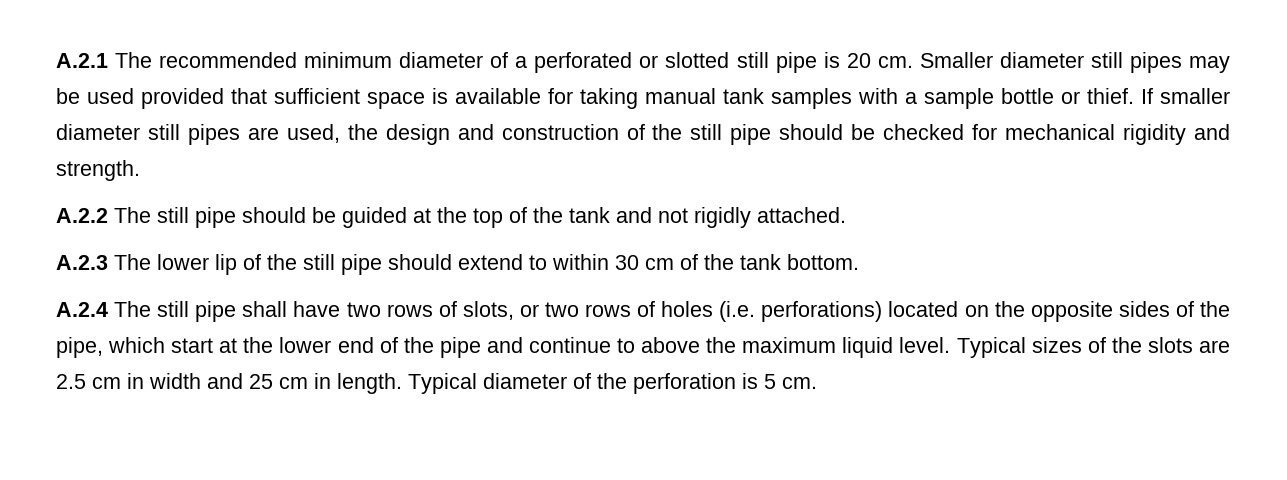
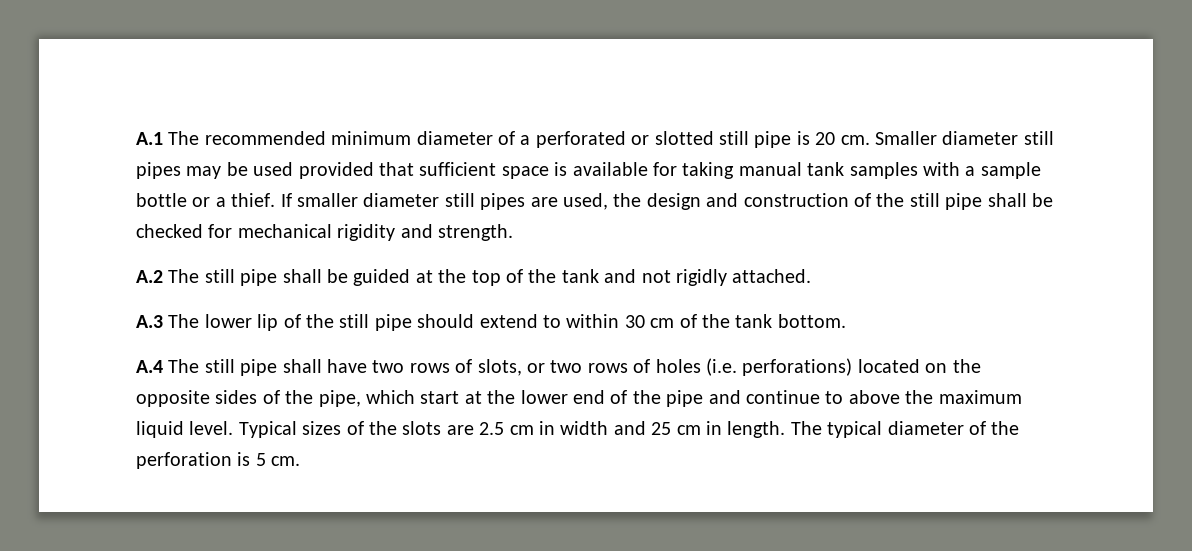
- A.2.1 The recommended minimum diameter of a perforated or slotted still pipe is 20 cm.
+ A.1 The recommended minimum diameter of a perforated or slotted still pipe is 20 cm.
- Smaller diameter still pipes may be used provided that sufficient space is available for taking manual tank samples with a sample bottle or thief.
+ Smaller diameter still pipes may be used provided that sufficient space is available for taking manual tank samples with a sample bottle or a thief.
- If smaller diameter still pipes are used, the design and construction of the still pipe should be checked for mechanical rigidity and strength.
+ If smaller diameter still pipes are used, the design and construction of the still pipe shall be checked for mechanical rigidity and strength.
- A.2.2 The still pipe should be guided at the top of the tank and not rigidly attached.
+ A.2 The still pipe shall be guided at the top of the tank and not rigidly attached.
- A.2.3 The lower lip of the still pipe should extend to within 30 cm of the tank bottom.
+ A.3 The lower lip of the still pipe should extend to within 30 cm of the tank bottom.
- A.2.4 The still pipe shall have two rows of slots, or two rows of holes (i.e. perforations) located on the opposite sides of the pipe, which start at the lower end of the pipe and continue to above the maximum liquid level.
+ A.4 The still pipe shall have two rows of slots, or two rows of holes (i.e. perforations) located on the opposite sides of the pipe, which start at the lower end of the pipe and continue to above the maximum liquid level.
- Typical diameter of the perforation is 5 cm.
+ The typical diameter of the perforation is 5 cm.

